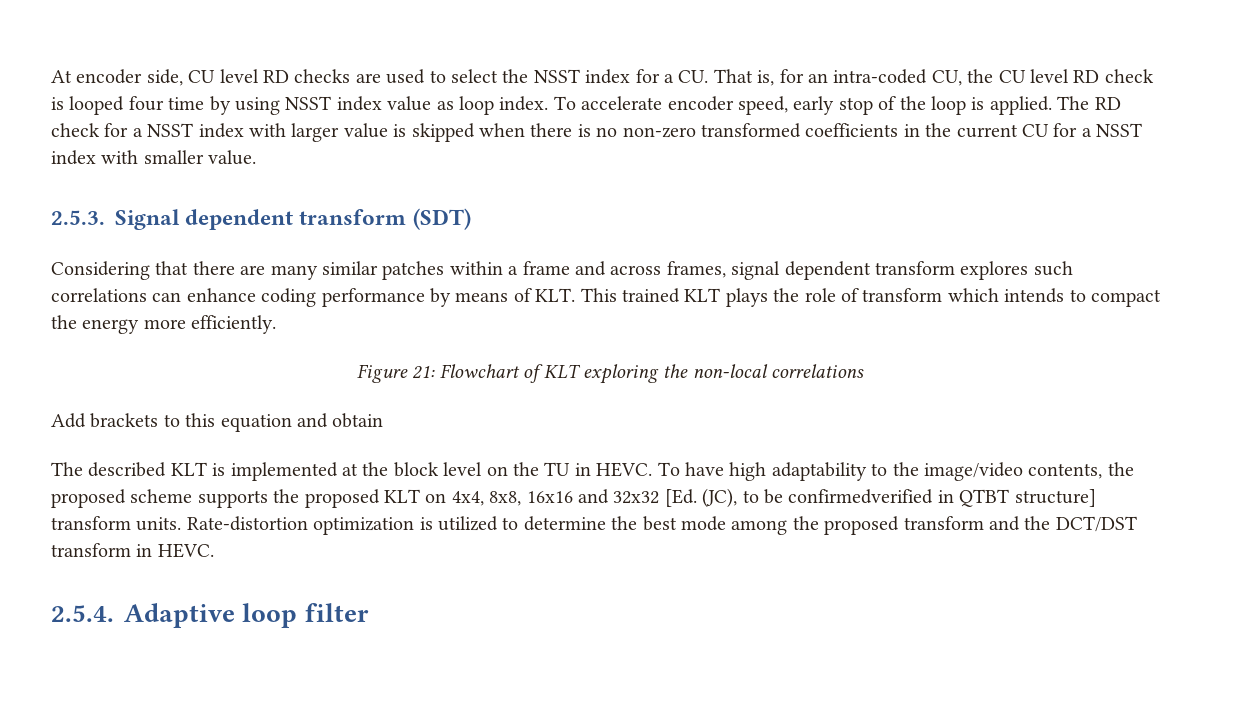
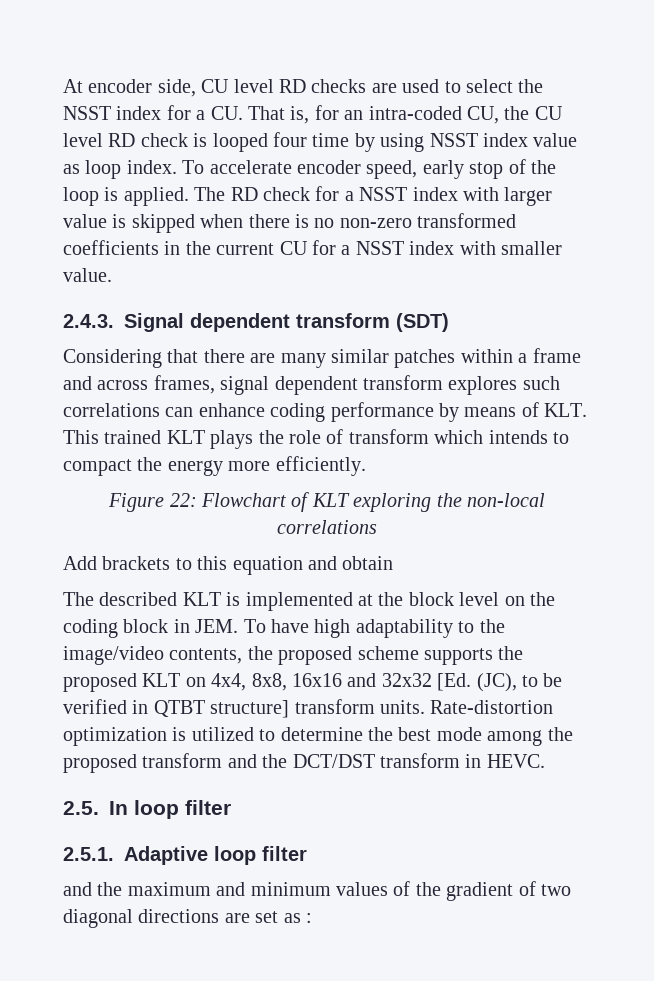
- 2.5.3. Signal dependent transform (SDT)
+ 2.4.3. Signal dependent transform (SDT)
- Figure 21: Flowchart of KLT exploring the non-local correlations
+ Figure 22: Flowchart of KLT exploring the non-local correlations
- The described KLT is implemented at the block level on the TU in HEVC. To have high adaptability to the image/video contents, the proposed scheme supports the proposed KLT on 4x4, 8x8, 16x16 and 32x32 [Ed. (JC), to be confirmedverified in QTBT structure] transform units.
+ The described KLT is implemented at the block level on the coding block in JEM. To have high adaptability to the image/video contents, the proposed scheme supports the proposed KLT on 4x4, 8x8, 16x16 and 32x32 [Ed. (JC), to be verified in QTBT structure] transform units.
- 2.5.4. Adaptive loop filter
+ 2.5. In loop filter
+ 2.5.1. Adaptive loop filter
+ and the maximum and minimum values of the gradient of two diagonal directions are set as :

